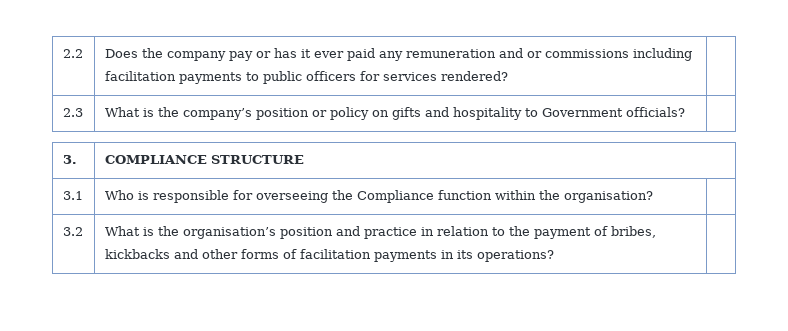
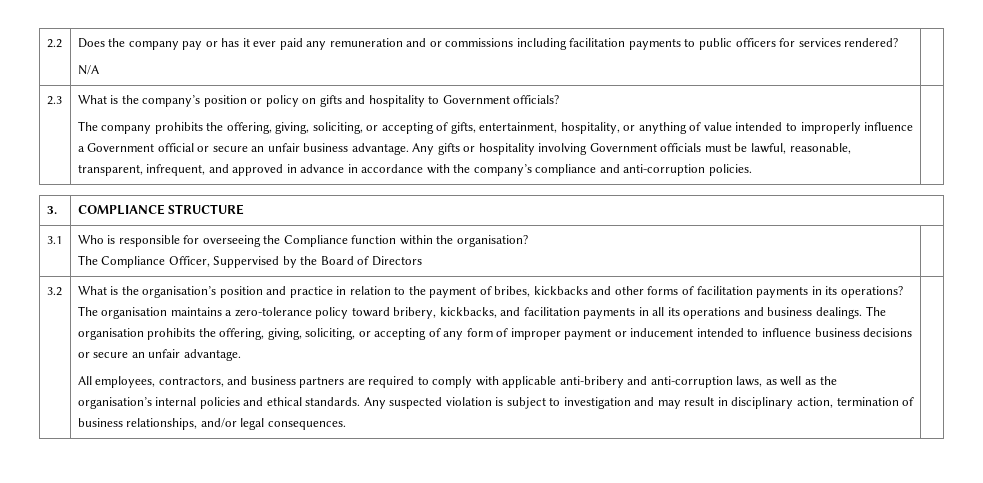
- 2.2 | Does the company pay or has it ever paid any remuneration and or commissions including facilitation payments to public officers for services rendered? |
+ 2.2 | Does the company pay or has it ever paid any remuneration and or commissions including facilitation payments to public officers for services rendered?
+ N/A |
+ The company prohibits the offering, giving, soliciting, or accepting of gifts, entertainment, hospitality, or anything of value intended to improperly influence a Government official or secure an unfair business advantage. Any gifts or hospitality involving Government officials must be lawful, reasonable, transparent, infrequent, and approved in advance in accordance with the company’s compliance and anti-corruption policies.
- 3.1 | Who is responsible for overseeing the Compliance function within the organisation? |
+ 3.1 | Who is responsible for overseeing the Compliance function within the organisation?
+ The Compliance Officer, Suppervised by the Board of Directors |
+ The organisation maintains a zero-tolerance policy toward bribery, kickbacks, and facilitation payments in all its operations and business dealings. The organisation prohibits the offering, giving, soliciting, or accepting of any form of improper payment or inducement intended to influence business decisions or secure an unfair advantage.
+ All employees, contractors, and business partners are required to comply with applicable anti-bribery and anti-corruption laws, as well as the organisation’s internal policies and ethical standards. Any suspected violation is subject to investigation and may result in disciplinary action, termination of business relationships, and/or legal consequences.

